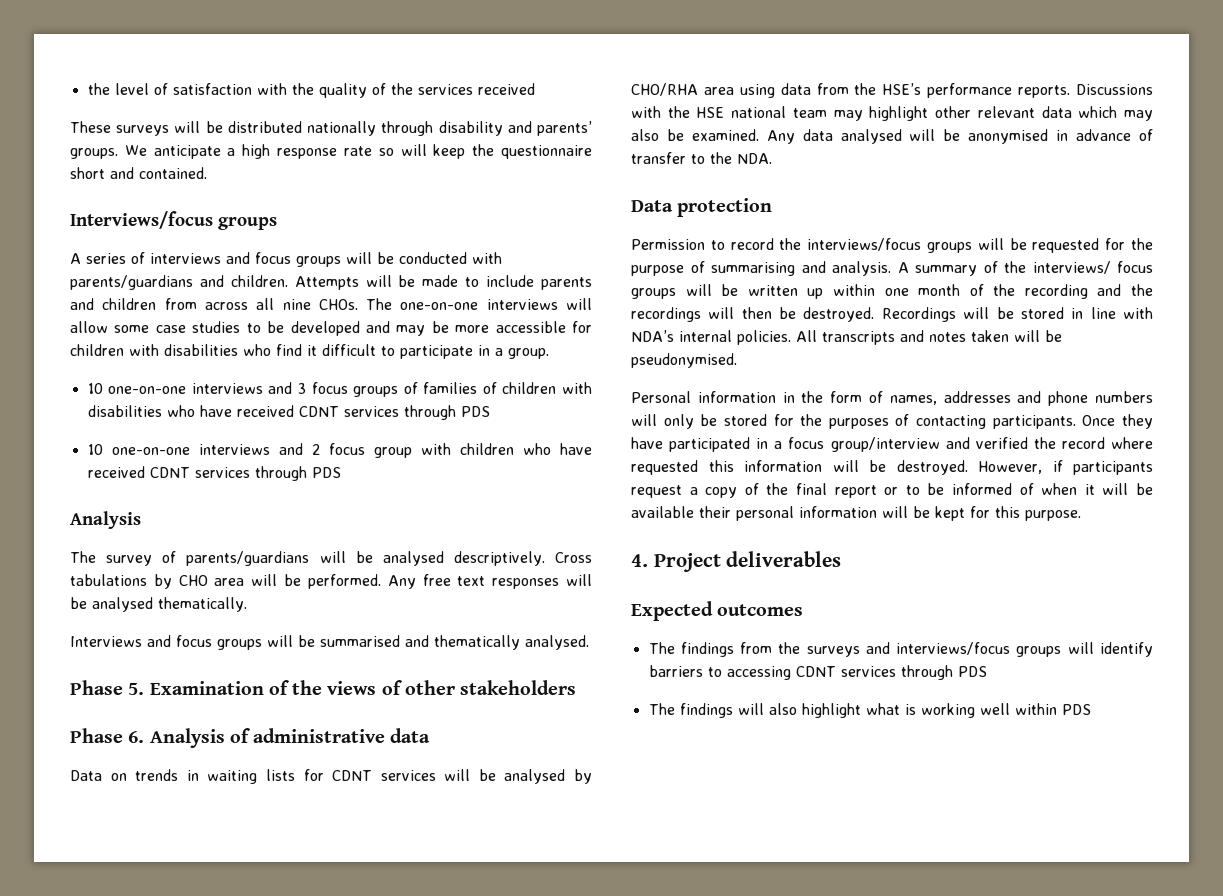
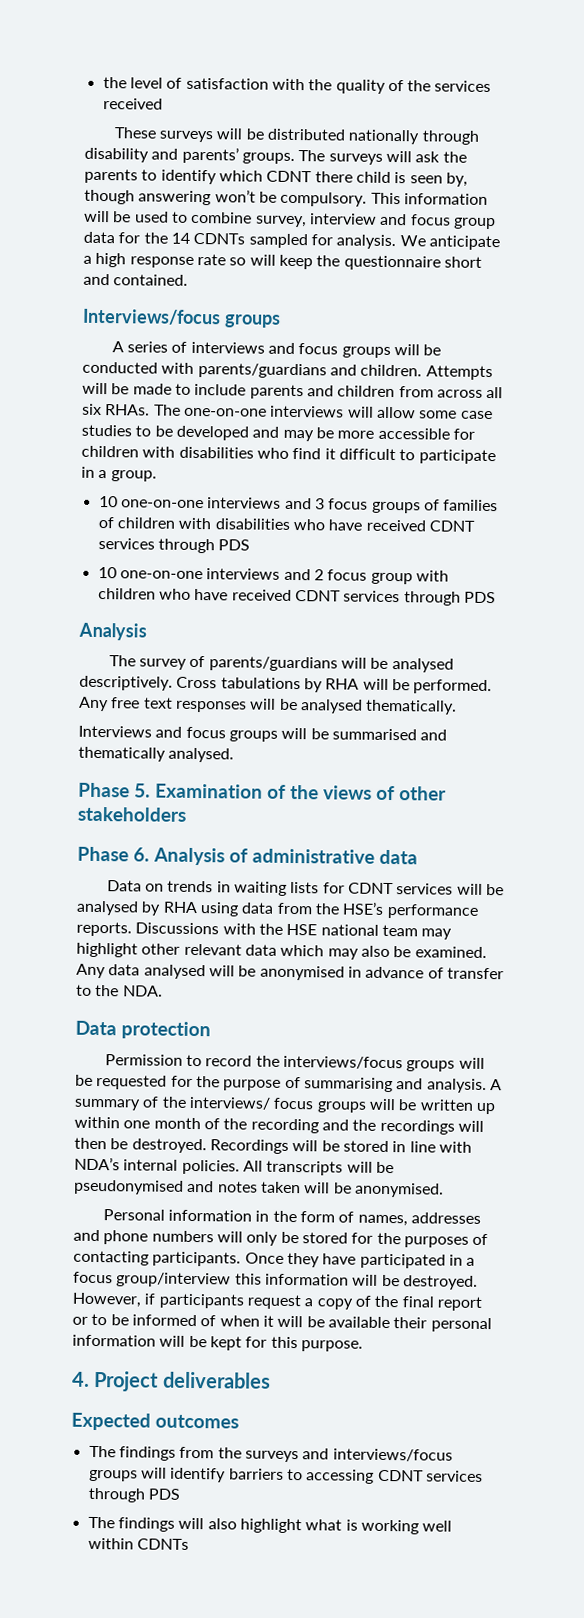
+ The surveys will ask the parents to identify which CDNT there child is seen by, though answering won’t be compulsory. This information will be used to combine survey, interview and focus group data for the 14 CDNTs sampled for analysis.
- Attempts will be made to include parents and children from across all nine CHOs.
+ Attempts will be made to include parents and children from across all six RHAs.
- Cross tabulations by CHO area will be performed.
+ Cross tabulations by RHA will be performed.
- Data on trends in waiting lists for CDNT services will be analysed by CHO/RHA area using data from the HSE’s performance reports.
+ Data on trends in waiting lists for CDNT services will be analysed by RHA using data from the HSE’s performance reports.
- All transcripts and notes taken will be pseudonymised.
+ All transcripts will be pseudonymised and notes taken will be anonymised.
- Once they have participated in a focus group/interview and verified the record where requested this information will be destroyed.
+ Once they have participated in a focus group/interview this information will be destroyed.
- The findings will also highlight what is working well within PDS
+ The findings will also highlight what is working well within CDNTs

